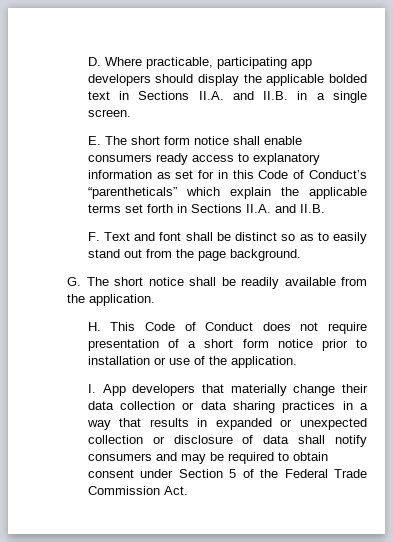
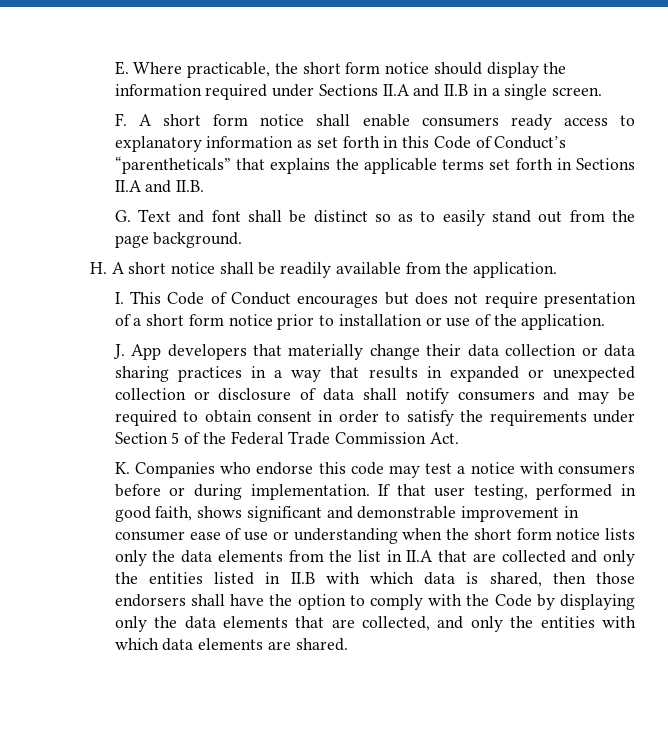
- D. Where practicable, participating app developers should display the applicable bolded text in Sections II.A. and II.B. in a single screen.
+ E. Where practicable, the short form notice should display the information required under Sections II.A and II.B in a single screen.
- E. The short form notice shall enable consumers ready access to explanatory information as set for in this Code of Conduct’s “parentheticals” which explain the applicable terms set forth in Sections II.A. and II.B.
+ F. A short form notice shall enable consumers ready access to explanatory information as set forth in this Code of Conduct’s “parentheticals” that explains the applicable terms set forth in Sections II.A and II.B.
- F. Text and font shall be distinct so as to easily stand out from the page background.
+ G. Text and font shall be distinct so as to easily stand out from the page background.
- G. The short notice shall be readily available from the application.
+ H. A short notice shall be readily available from the application.
- H. This Code of Conduct does not require presentation of a short form notice prior to installation or use of the application.
+ I. This Code of Conduct encourages but does not require presentation of a short form notice prior to installation or use of the application.
- I. App developers that materially change their data collection or data sharing practices in a way that results in expanded or unexpected collection or disclosure of data shall notify consumers and may be required to obtain consent under Section 5 of the Federal Trade Commission Act.
+ J. App developers that materially change their data collection or data sharing practices in a way that results in expanded or unexpected collection or disclosure of data shall notify consumers and may be required to obtain consent in order to satisfy the requirements under Section 5 of the Federal Trade Commission Act.
+ K. Companies who endorse this code may test a notice with consumers before or during implementation. If that user testing, performed in good faith, shows significant and demonstrable improvement in consumer ease of use or understanding when the short form notice lists only the data elements from the list in II.A that are collected and only the entities listed in II.B with which data is shared, then those endorsers shall have the option to comply with the Code by displaying only the data elements that are collected, and only the entities with which data elements are shared.

